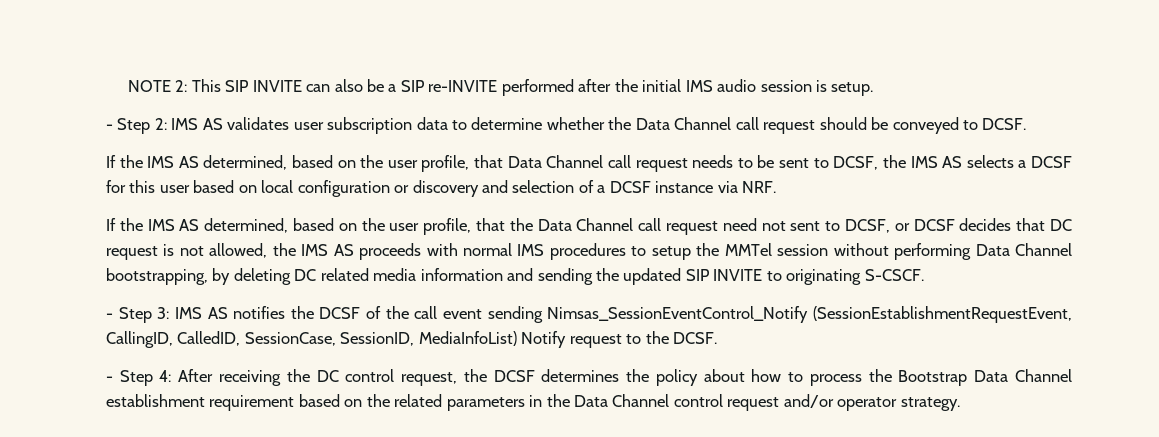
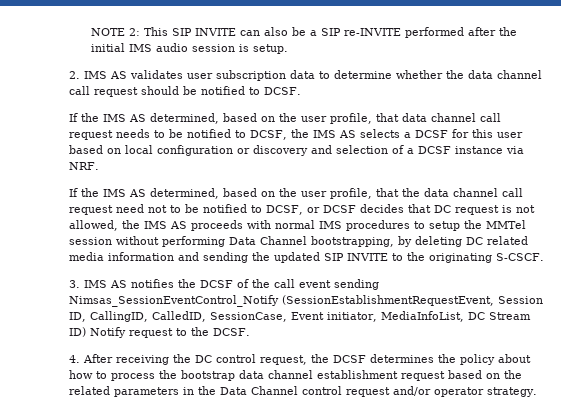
- - Step 2: IMS AS validates user subscription data to determine whether the Data Channel call request should be conveyed to DCSF.
+ 2. IMS AS validates user subscription data to determine whether the data channel call request should be notified to DCSF.
- If the IMS AS determined, based on the user profile, that Data Channel call request needs to be sent to DCSF, the IMS AS selects a DCSF for this user based on local configuration or discovery and selection of a DCSF instance via NRF.
+ If the IMS AS determined, based on the user profile, that data channel call request needs to be notified to DCSF, the IMS AS selects a DCSF for this user based on local configuration or discovery and selection of a DCSF instance via NRF.
- If the IMS AS determined, based on the user profile, that the Data Channel call request need not sent to DCSF, or DCSF decides that DC request is not allowed, the IMS AS proceeds with normal IMS procedures to setup the MMTel session without performing Data Channel bootstrapping, by deleting DC related media information and sending the updated SIP INVITE to originating S-CSCF.
+ If the IMS AS determined, based on the user profile, that the data channel call request need not to be notified to DCSF, or DCSF decides that DC request is not allowed, the IMS AS proceeds with normal IMS procedures to setup the MMTel session without performing Data Channel bootstrapping, by deleting DC related media information and sending the updated SIP INVITE to the originating S-CSCF.
- - Step 3: IMS AS notifies the DCSF of the call event sending Nimsas_SessionEventControl_Notify (SessionEstablishmentRequestEvent, CallingID, CalledID, SessionCase, SessionID, MediaInfoList) Notify request to the DCSF.
+ 3. IMS AS notifies the DCSF of the call event sending Nimsas_SessionEventControl_Notify (SessionEstablishmentRequestEvent, Session ID, CallingID, CalledID, SessionCase, Event initiator, MediaInfoList, DC Stream ID) Notify request to the DCSF.
- - Step 4: After receiving the DC control request, the DCSF determines the policy about how to process the Bootstrap Data Channel establishment requirement based on the related parameters in the Data Channel control request and/or operator strategy.
+ 4. After receiving the DC control request, the DCSF determines the policy about how to process the bootstrap data channel establishment request based on the related parameters in the Data Channel control request and/or operator strategy.

